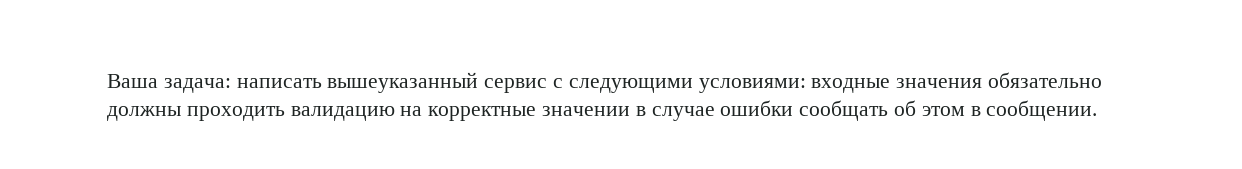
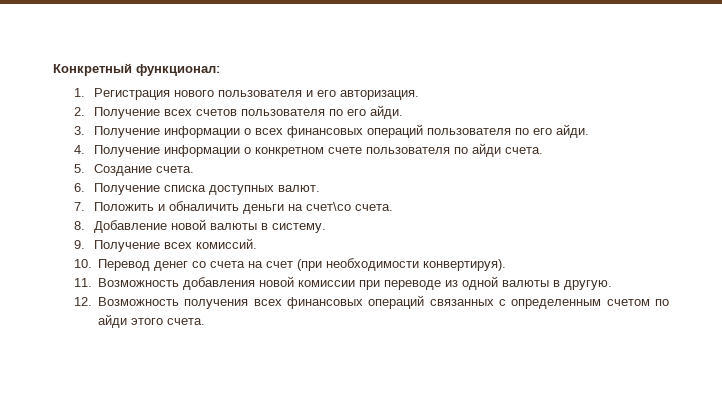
- Ваша задача: написать вышеуказанный сервис с следующими условиями: входные значения обязательно должны проходить валидацию на корректные значении в случае ошибки сообщать об этом в сообщении.
+ Конкретный функционал:
+ 1. Регистрация нового пользователя и его авторизация.
+ 2. Получение всех счетов пользователя по его айди.
+ 3. Получение информации о всех финансовых операций пользователя по его айди.
+ 4. Получение информации о конкретном счете пользователя по айди счета.
+ 5. Создание счета.
+ 6. Получение списка доступных валют.
+ 7. Положить и обналичить деньги на счет\со счета.
+ 8. Добавление новой валюты в систему.
+ 9. Получение всех комиссий.
+ 10. Перевод денег со счета на счет (при необходимости конвертируя).
+ 11. Возможность добавления новой комиссии при переводе из одной валюты в другую.
+ 12. Возможность получения всех финансовых операций связанных с определенным счетом по айди этого счета.

